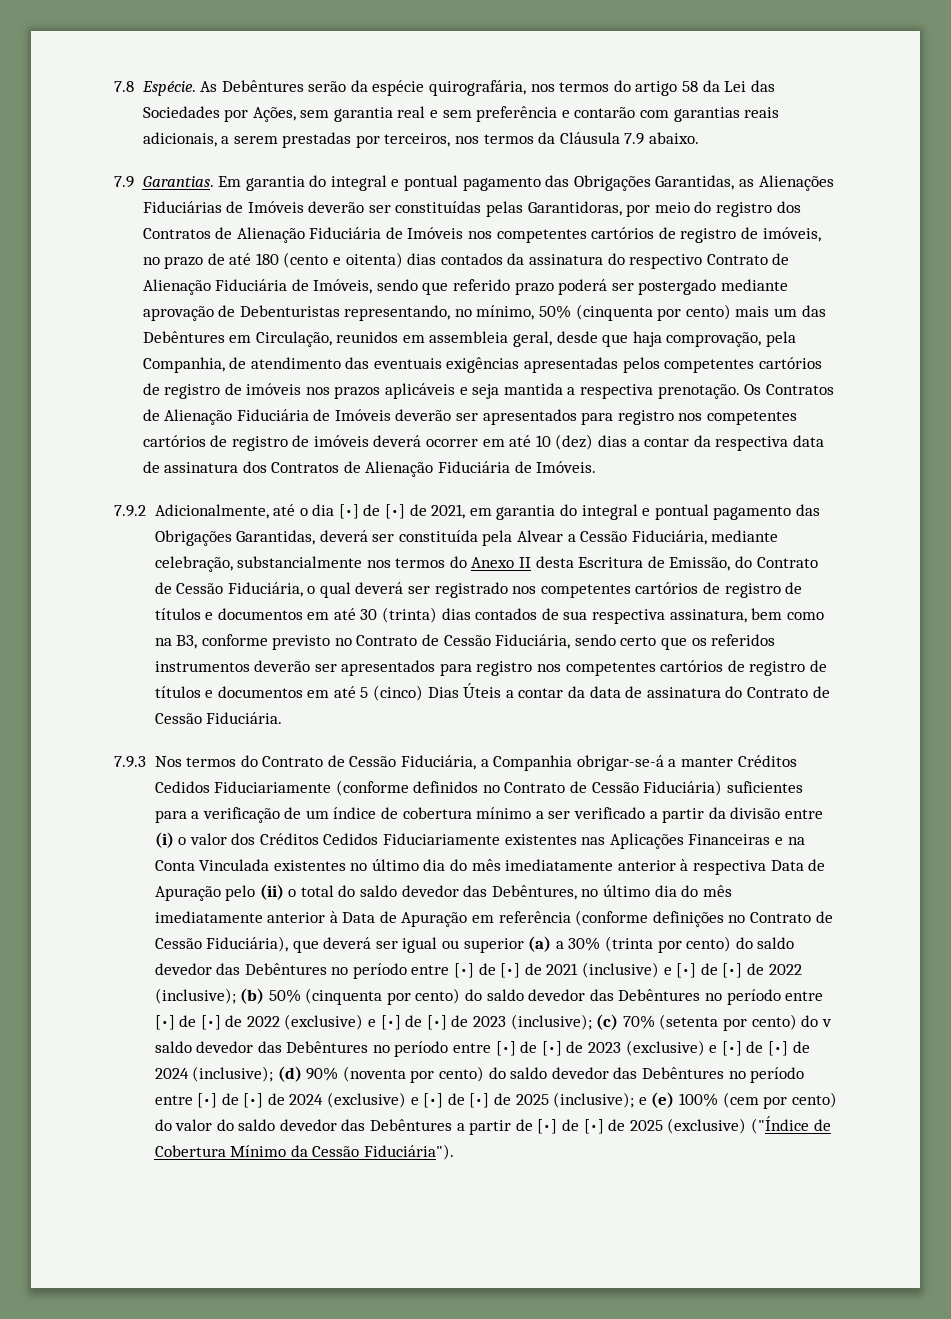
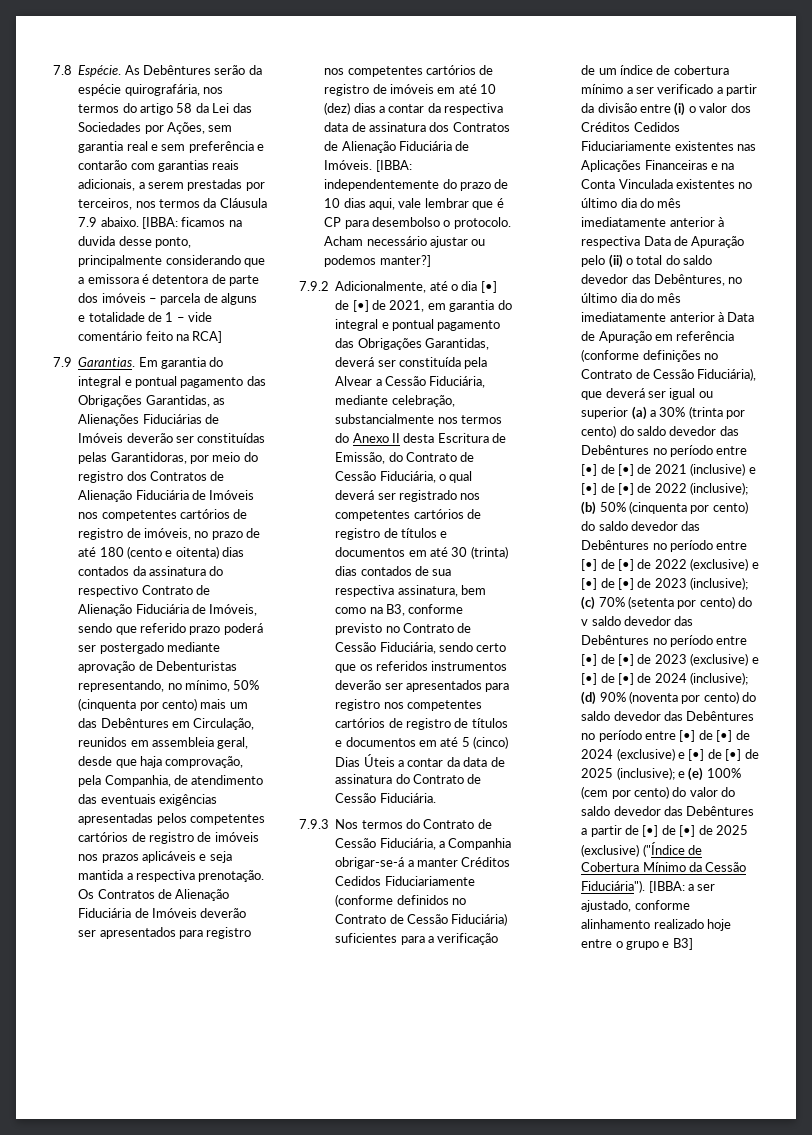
+ [IBBA: ficamos na duvida desse ponto, principalmente considerando que a emissora é detentora de parte dos imóveis – parcela de alguns e totalidade de 1 – vide comentário feito na RCA]
- Os Contratos de Alienação Fiduciária de Imóveis deverão ser apresentados para registro nos competentes cartórios de registro de imóveis deverá ocorrer em até 10 (dez) dias a contar da respectiva data de assinatura dos Contratos de Alienação Fiduciária de Imóveis.
+ Os Contratos de Alienação Fiduciária de Imóveis deverão ser apresentados para registro nos competentes cartórios de registro de imóveis em até 10 (dez) dias a contar da respectiva data de assinatura dos Contratos de Alienação Fiduciária de Imóveis. [IBBA: independentemente do prazo de 10 dias aqui, vale lembrar que é CP para desembolso o protocolo. Acham necessário ajustar ou podemos manter?]
+ [IBBA: a ser ajustado, conforme alinhamento realizado hoje entre o grupo e B3]

